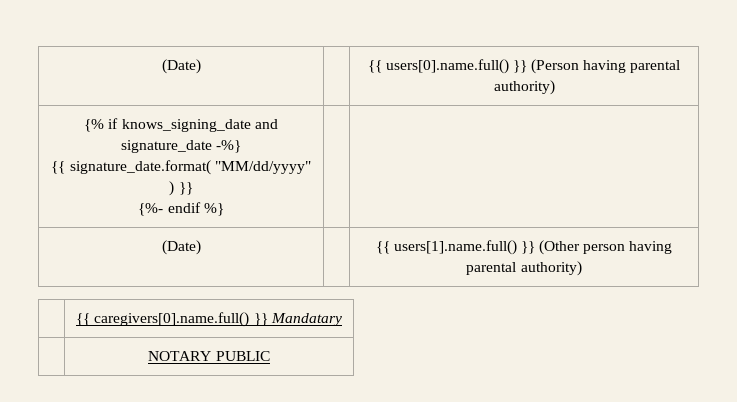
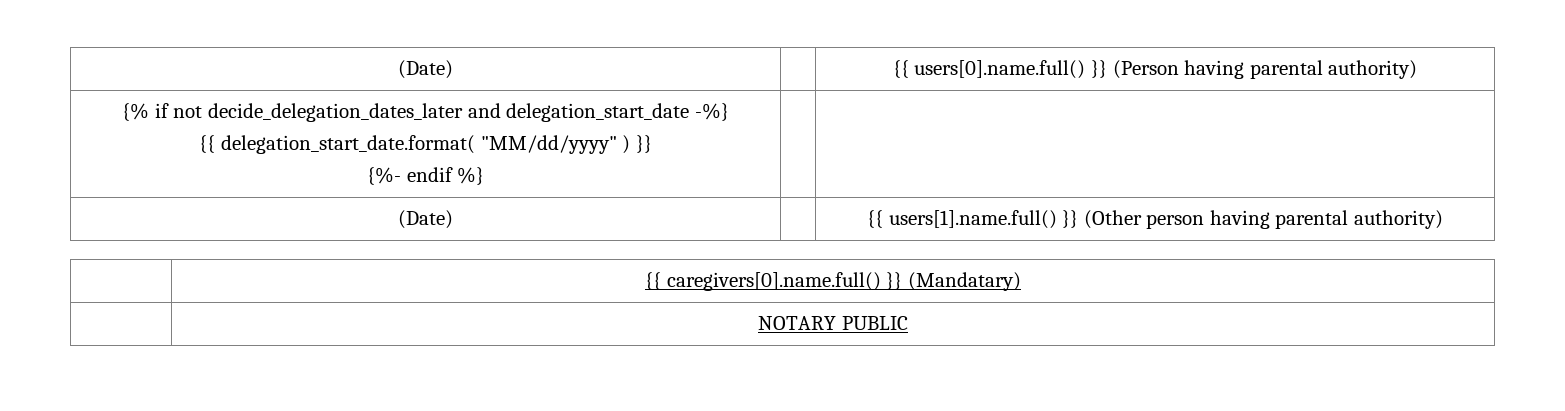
- {% if knows_signing_date and signature_date -%}
- {{ signature_date.format( "MM/dd/yyyy" ) }}
+ {% if not decide_delegation_dates_later and delegation_start_date -%}
+ {{ delegation_start_date.format( "MM/dd/yyyy" ) }}
- | {{ caregivers[0].name.full() }} Mandatary
+ | {{ caregivers[0].name.full() }} (Mandatary)

